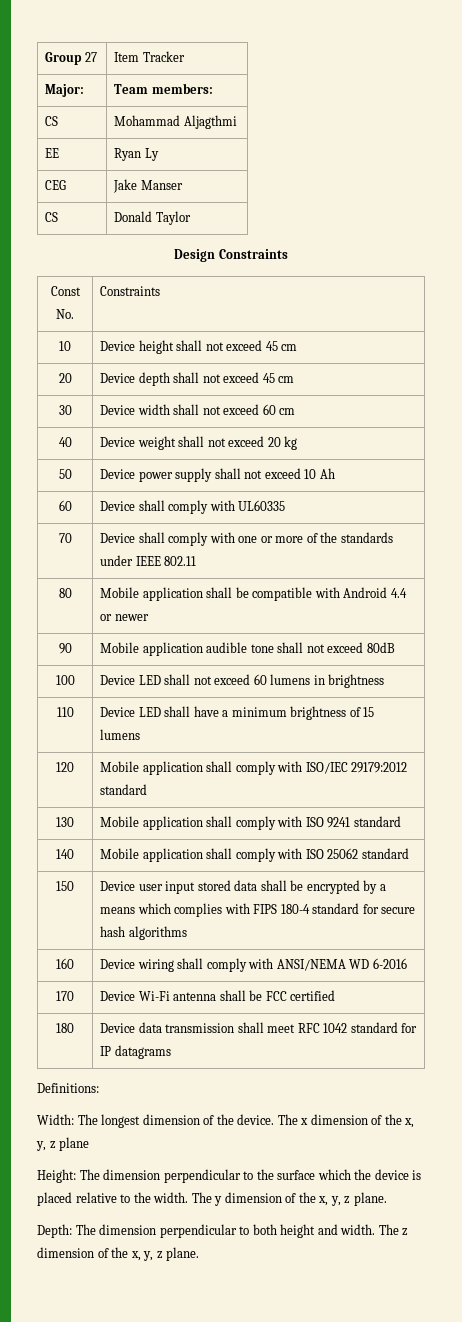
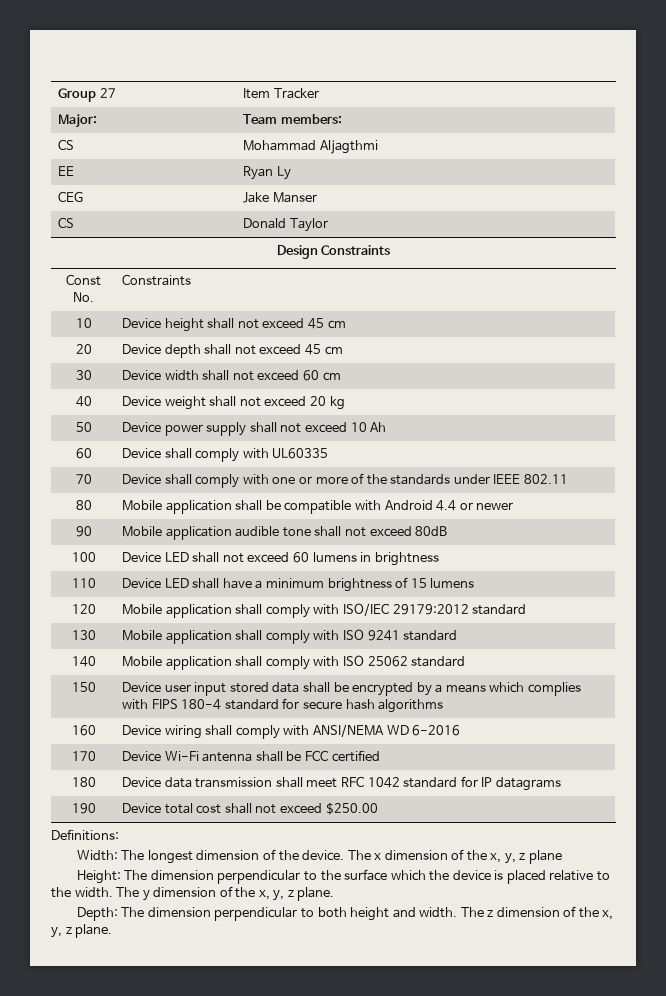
+ 190 | Device total cost shall not exceed $250.00

